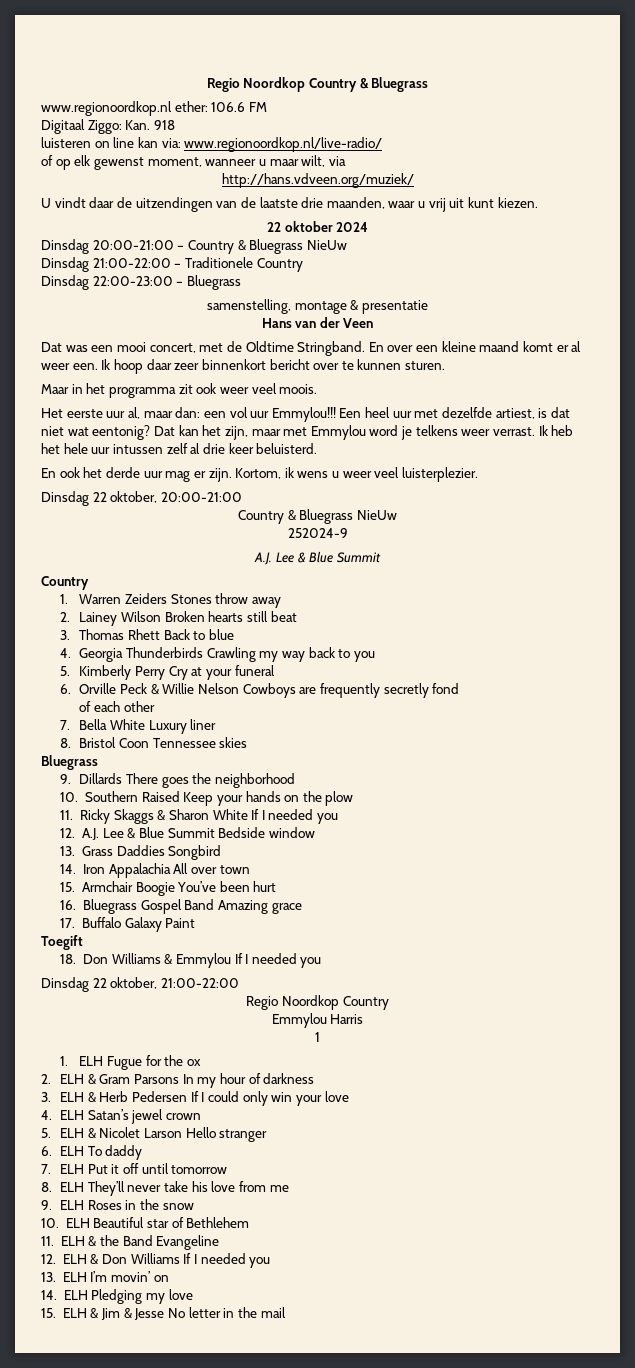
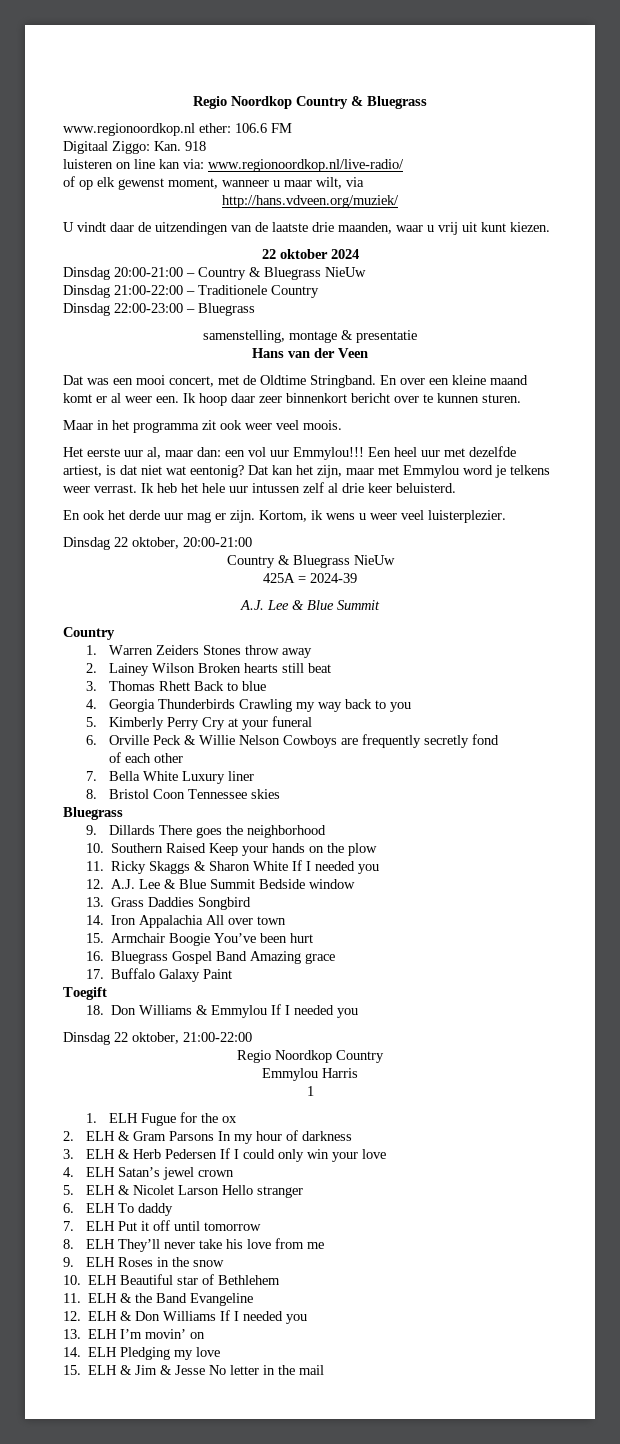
- 252024-9
+ 425A = 2024-39

